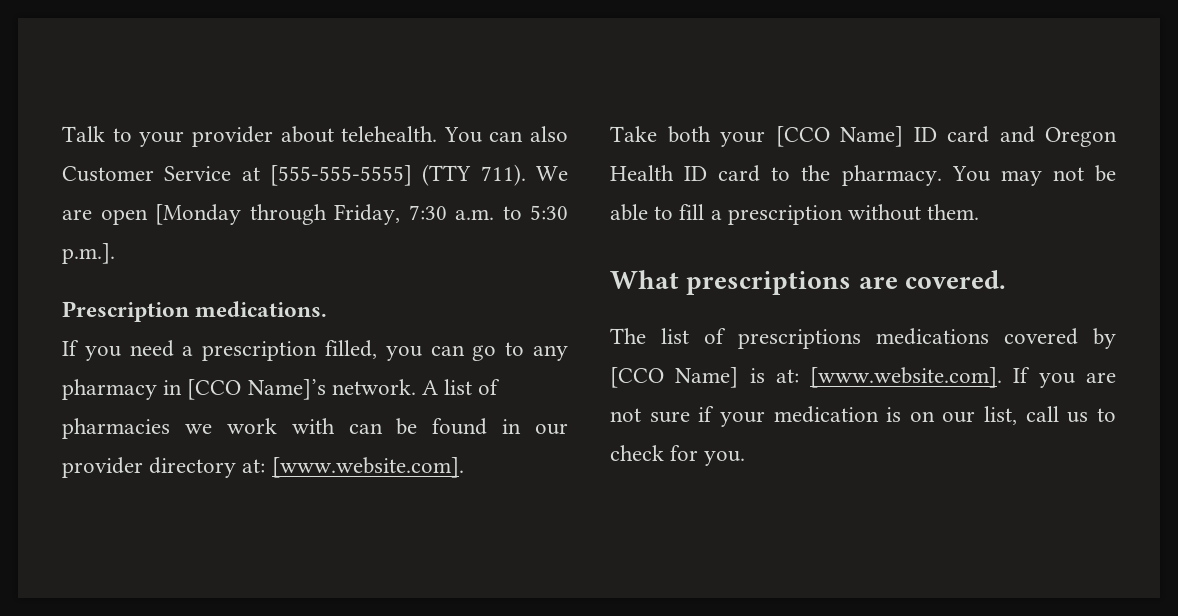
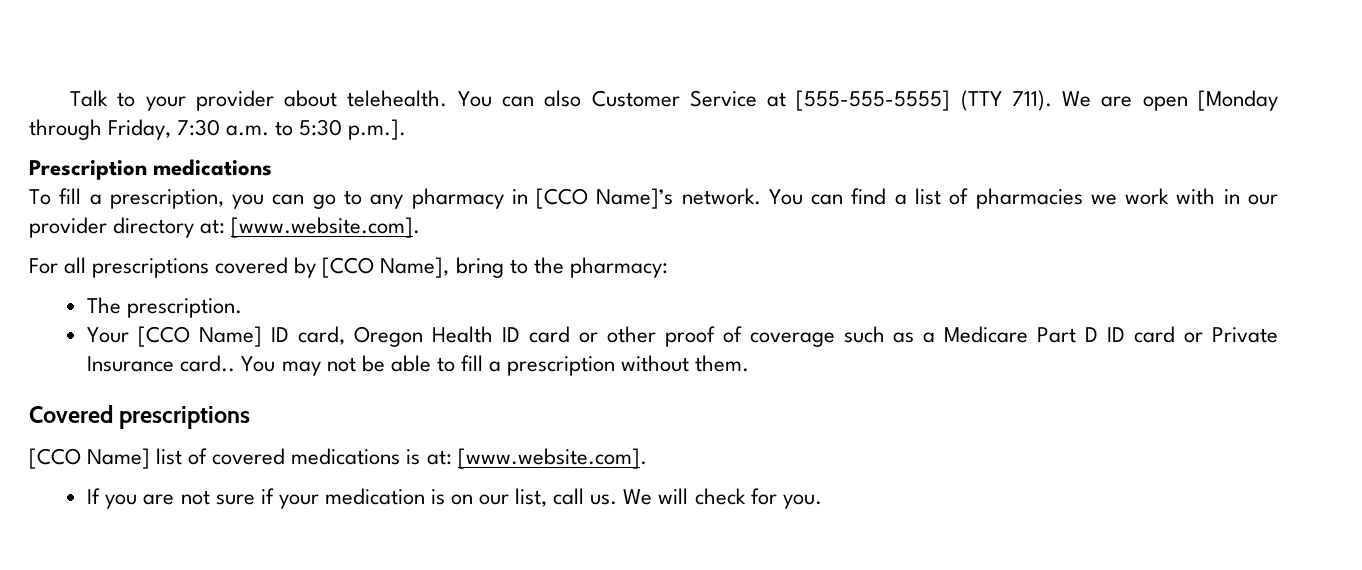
- Prescription medications.
- If you need a prescription filled, you can go to any pharmacy in [CCO Name]’s network.
+ Prescription medications
+ To fill a prescription, you can go to any pharmacy in [CCO Name]’s network.
- A list of pharmacies we work with can be found in our provider directory at: [www.website.com].
+ You can find a list of pharmacies we work with in our provider directory at: [www.website.com].
- Take both your [CCO Name] ID card and Oregon Health ID card to the pharmacy.
+ For all prescriptions covered by [CCO Name], bring to the pharmacy:
+ The prescription.
+ Your [CCO Name] ID card, Oregon Health ID card or other proof of coverage such as a Medicare Part D ID card or Private Insurance card..
- What prescriptions are covered.
- The list of prescriptions medications covered by [CCO Name] is at: [www.website.com]. If you are not sure if your medication is on our list, call us to check for you.
+ Covered prescriptions
+ [CCO Name] list of covered medications is at: [www.website.com].
+ If you are not sure if your medication is on our list, call us. We will check for you.

